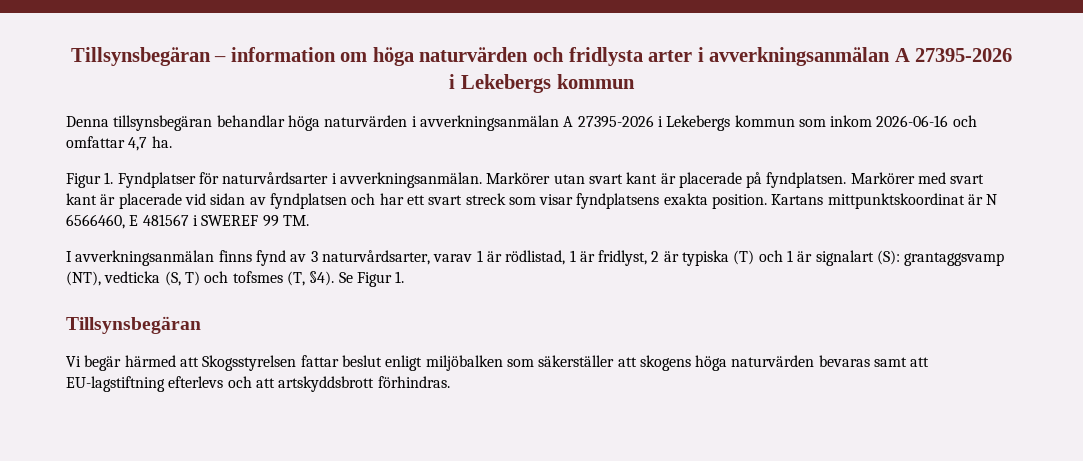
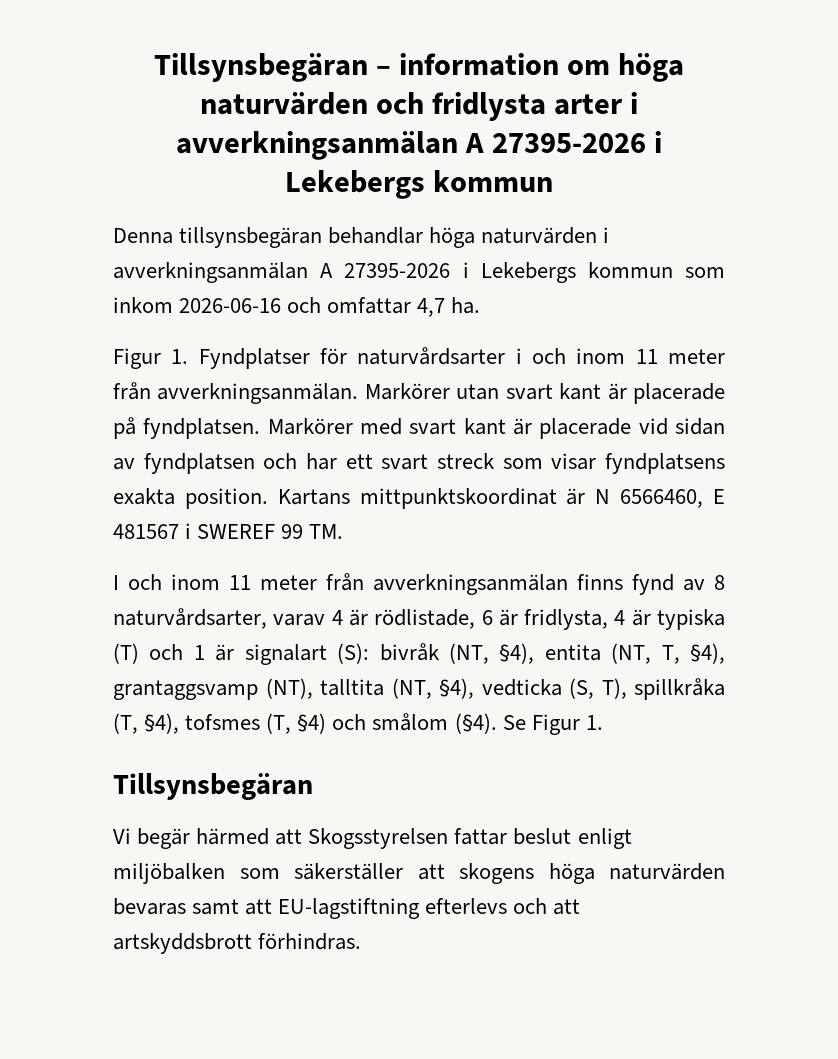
- Figur 1. Fyndplatser för naturvårdsarter i avverkningsanmälan.
+ Figur 1. Fyndplatser för naturvårdsarter i och inom 11 meter från avverkningsanmälan.
- I avverkningsanmälan finns fynd av 3 naturvårdsarter, varav 1 är rödlistad, 1 är fridlyst, 2 är typiska (T) och 1 är signalart (S): grantaggsvamp (NT), vedticka (S, T) och tofsmes (T, §4).
+ I och inom 11 meter från avverkningsanmälan finns fynd av 8 naturvårdsarter, varav 4 är rödlistade, 6 är fridlysta, 4 är typiska (T) och 1 är signalart (S): bivråk (NT, §4), entita (NT, T, §4), grantaggsvamp (NT), talltita (NT, §4), vedticka (S, T), spillkråka (T, §4), tofsmes (T, §4) och smålom (§4).

